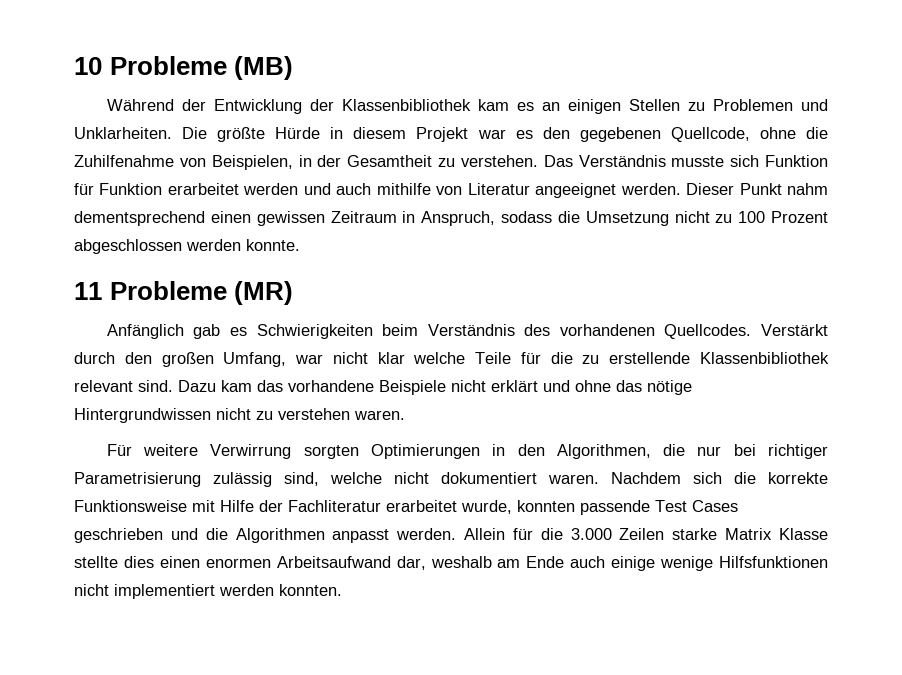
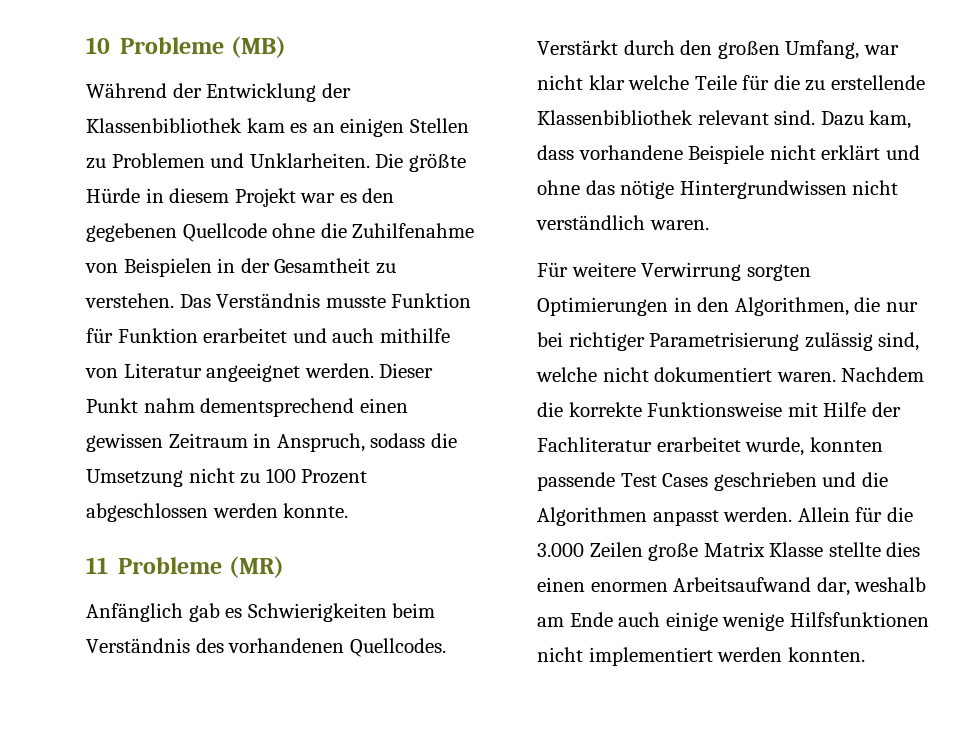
- Die größte Hürde in diesem Projekt war es den gegebenen Quellcode, ohne die Zuhilfenahme von Beispielen, in der Gesamtheit zu verstehen.
+ Die größte Hürde in diesem Projekt war es den gegebenen Quellcode ohne die Zuhilfenahme von Beispielen in der Gesamtheit zu verstehen.
- Das Verständnis musste sich Funktion für Funktion erarbeitet werden und auch mithilfe von Literatur angeeignet werden.
+ Das Verständnis musste Funktion für Funktion erarbeitet und auch mithilfe von Literatur angeeignet werden.
- Dazu kam das vorhandene Beispiele nicht erklärt und ohne das nötige Hintergrundwissen nicht zu verstehen waren.
+ Dazu kam, dass vorhandene Beispiele nicht erklärt und ohne das nötige Hintergrundwissen nicht verständlich waren.
- Nachdem sich die korrekte Funktionsweise mit Hilfe der Fachliteratur erarbeitet wurde, konnten passende Test Cases geschrieben und die Algorithmen anpasst werden.
+ Nachdem die korrekte Funktionsweise mit Hilfe der Fachliteratur erarbeitet wurde, konnten passende Test Cases geschrieben und die Algorithmen anpasst werden.
- Allein für die 3.000 Zeilen starke Matrix Klasse stellte dies einen enormen Arbeitsaufwand dar, weshalb am Ende auch einige wenige Hilfsfunktionen nicht implementiert werden konnten.
+ Allein für die 3.000 Zeilen große Matrix Klasse stellte dies einen enormen Arbeitsaufwand dar, weshalb am Ende auch einige wenige Hilfsfunktionen nicht implementiert werden konnten.

